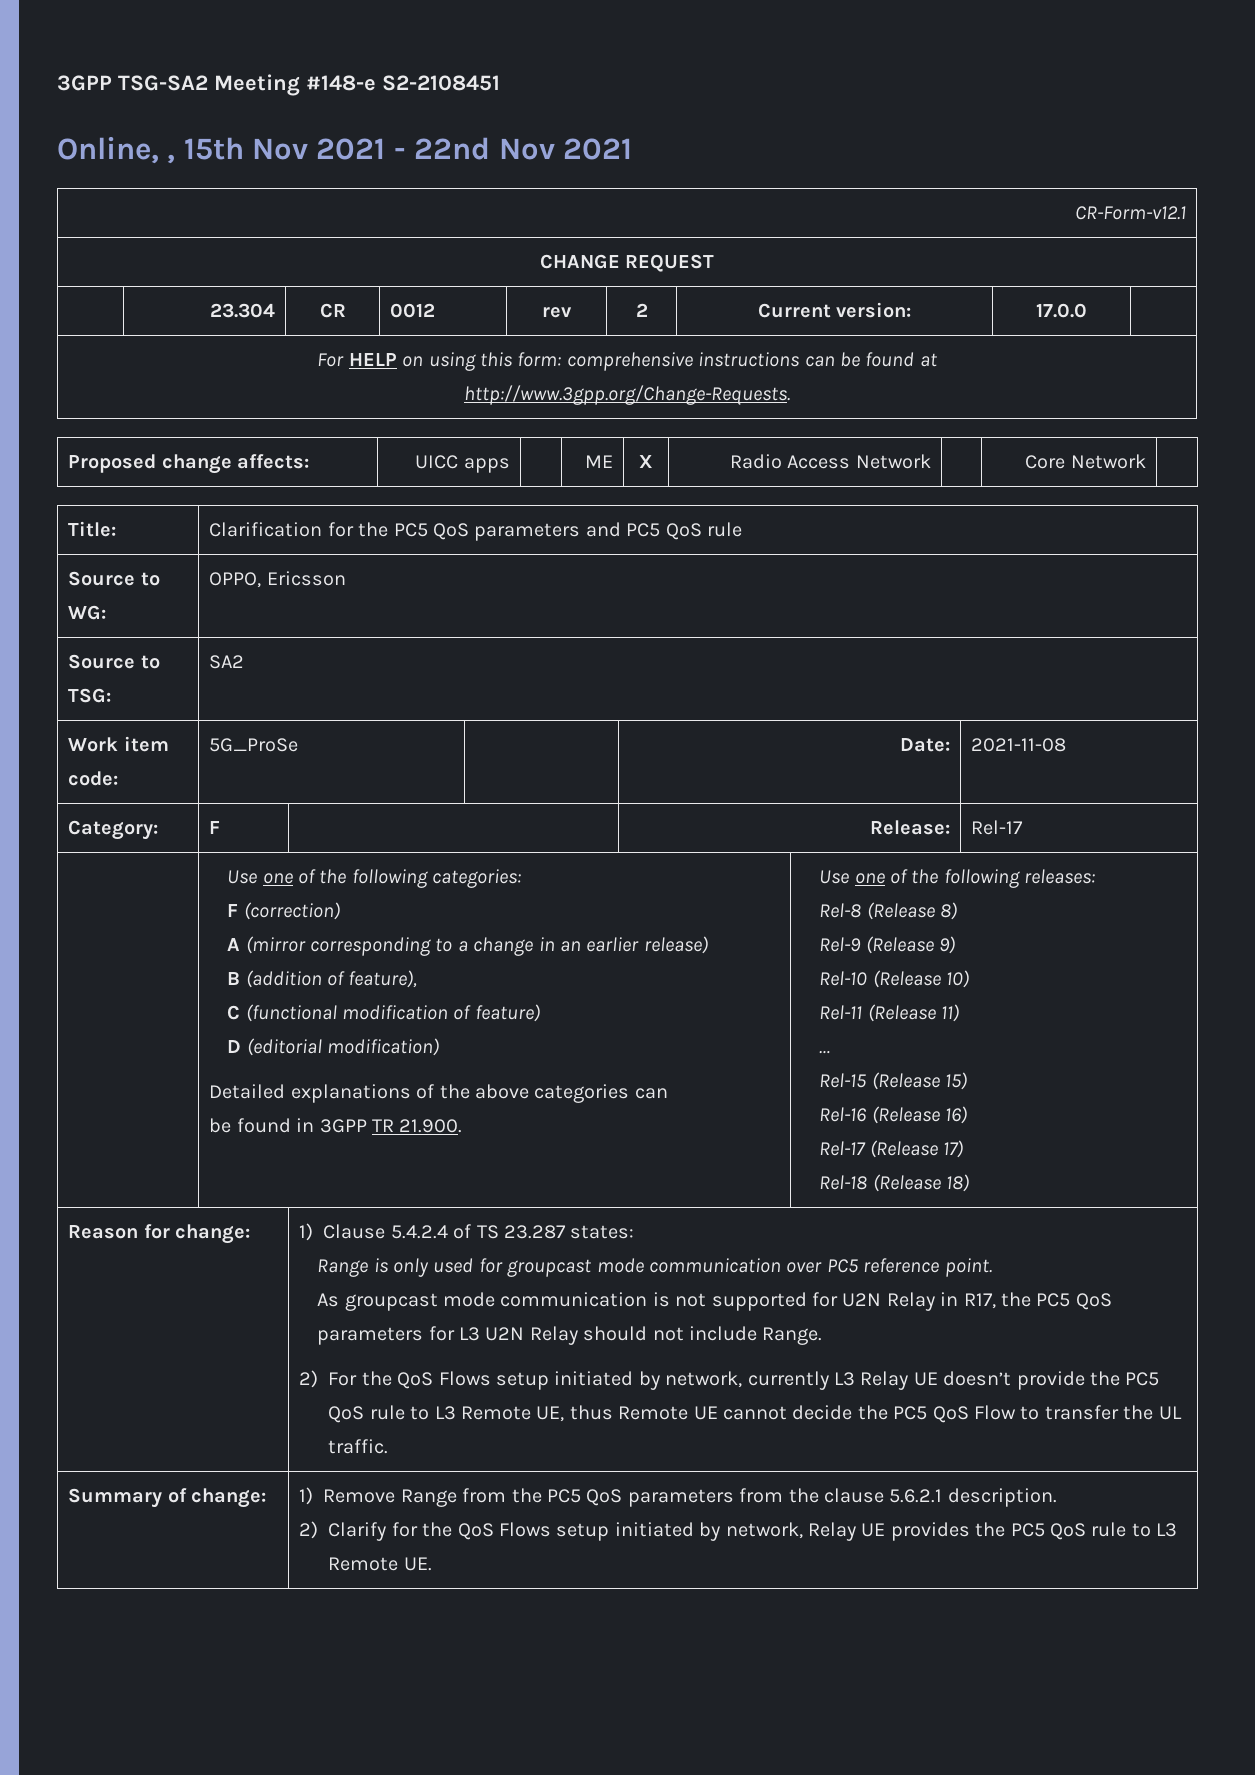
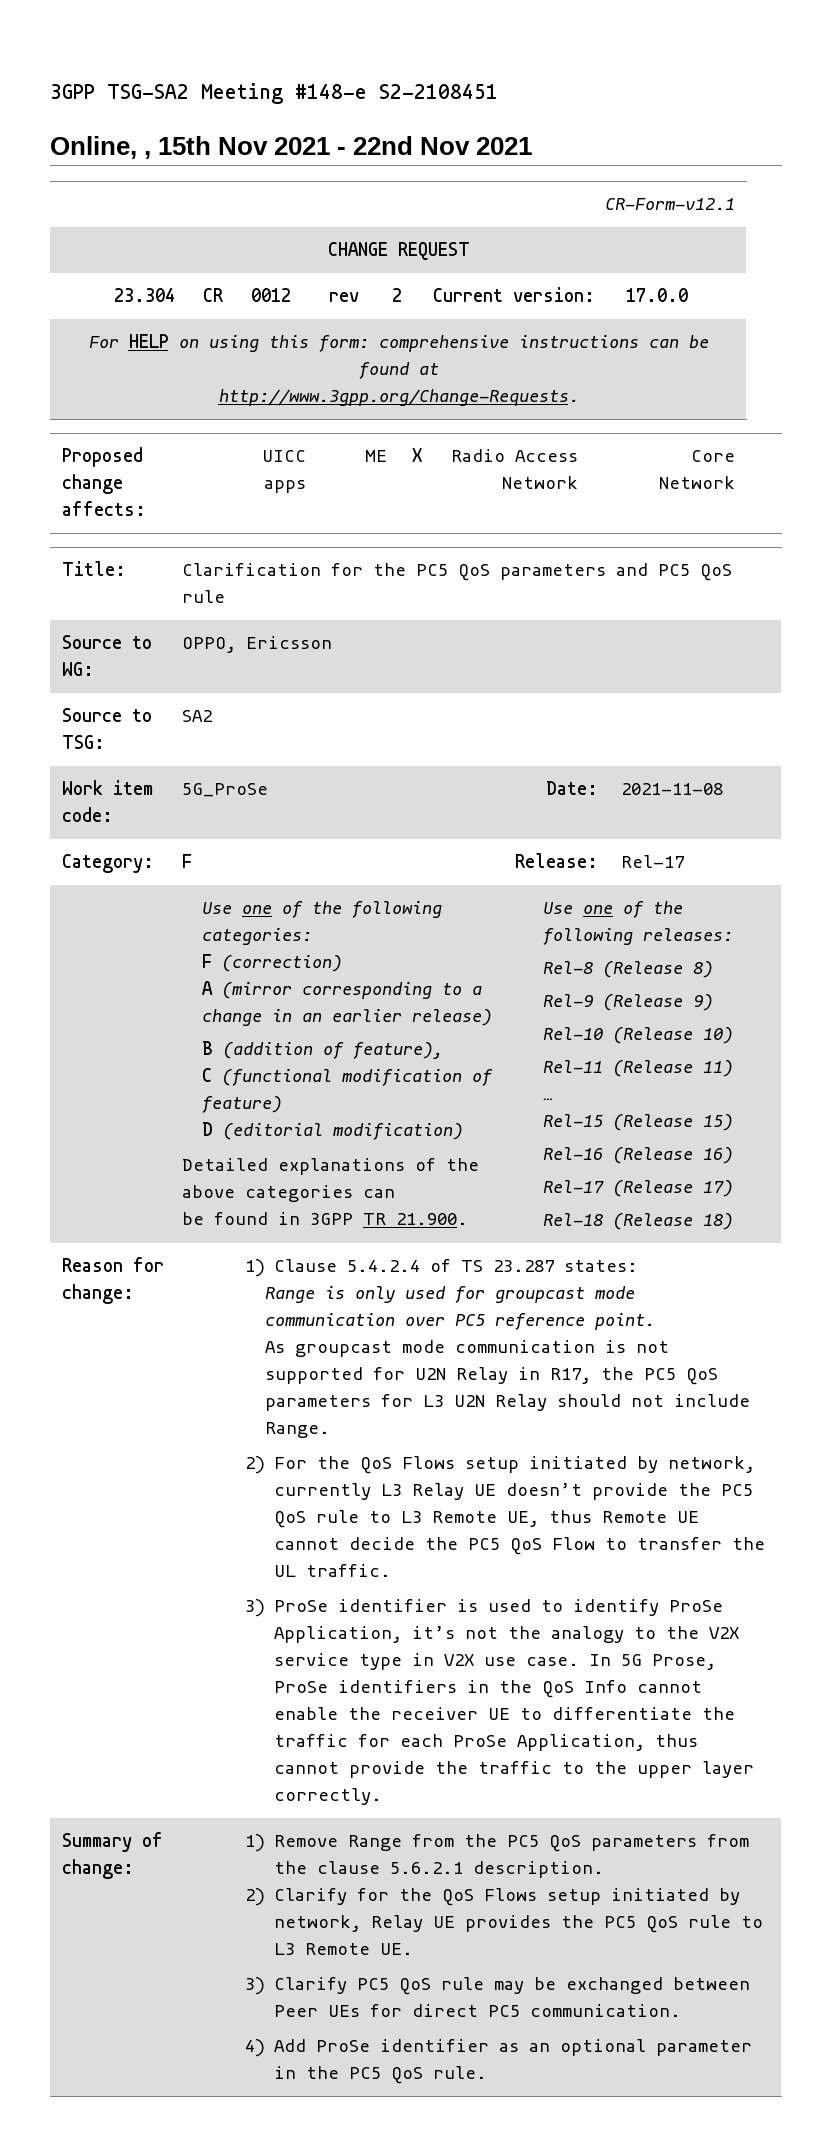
+ 3) ProSe identifier is used to identify ProSe Application, it’s not the analogy to the V2X service type in V2X use case. In 5G Prose, ProSe identifiers in the QoS Info cannot enable the receiver UE to differentiate the traffic for each ProSe Application, thus cannot provide the traffic to the upper layer correctly.
+ 3) Clarify PC5 QoS rule may be exchanged between Peer UEs for direct PC5 communication.
+ 4) Add ProSe identifier as an optional parameter in the PC5 QoS rule.

